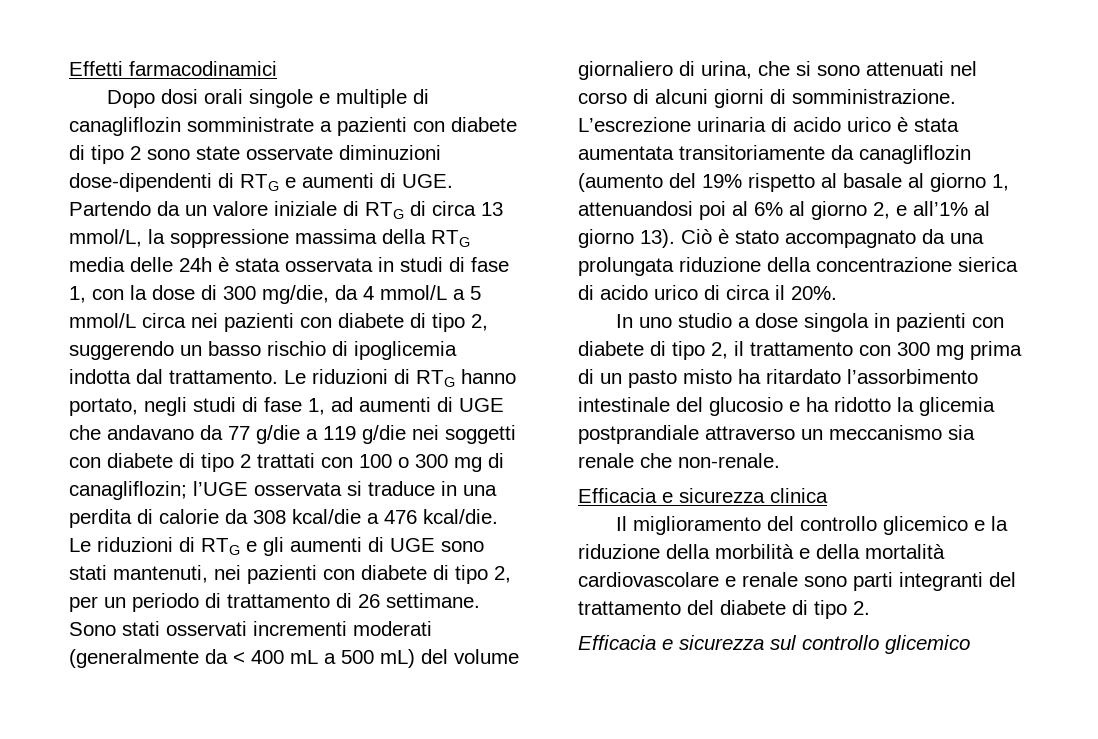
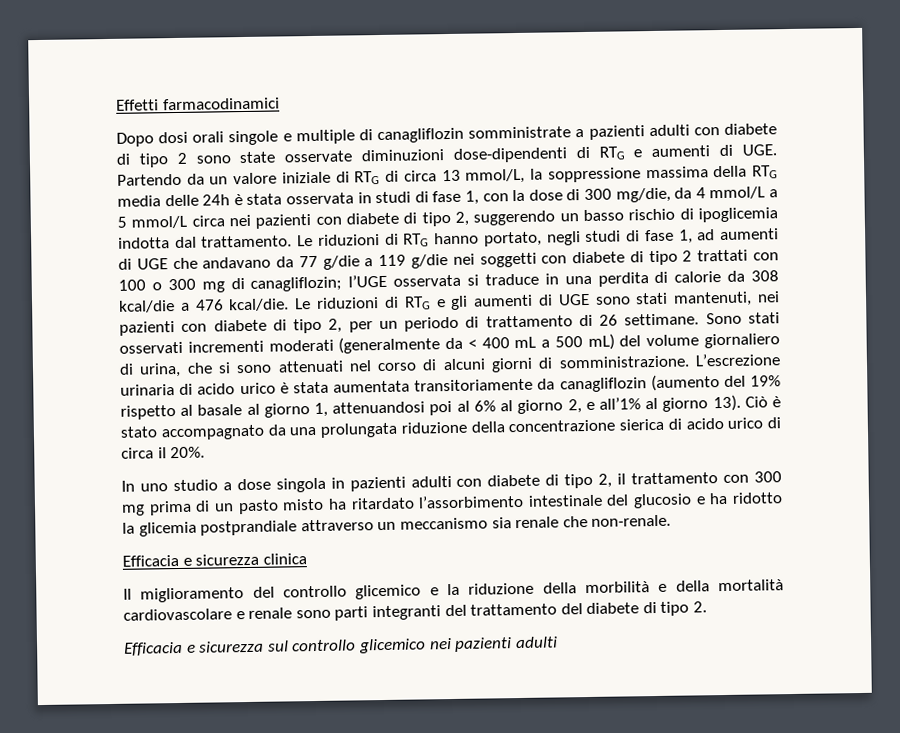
- Dopo dosi orali singole e multiple di canagliflozin somministrate a pazienti con diabete di tipo 2 sono state osservate diminuzioni dose-dipendenti di RTG e aumenti di UGE. Partendo da un valore iniziale di RTG di circa 13 mmol/L, la soppressione massima della RTG media delle 24h è stata osservata in studi di fase 1, con la dose di 300 mg/die, da 4 mmol/L a 5 mmol/L circa nei pazienti con diabete di tipo 2, suggerendo un basso rischio di ipoglicemia indotta dal trattamento.
+ Dopo dosi orali singole e multiple di canagliflozin somministrate a pazienti adulti con diabete di tipo 2 sono state osservate diminuzioni dose-dipendenti di RTG e aumenti di UGE. Partendo da un valore iniziale di RTG di circa 13 mmol/L, la soppressione massima della RTG media delle 24h è stata osservata in studi di fase 1, con la dose di 300 mg/die, da 4 mmol/L a 5 mmol/L circa nei pazienti con diabete di tipo 2, suggerendo un basso rischio di ipoglicemia indotta dal trattamento.
- In uno studio a dose singola in pazienti con diabete di tipo 2, il trattamento con 300 mg prima di un pasto misto ha ritardato l’assorbimento intestinale del glucosio e ha ridotto la glicemia postprandiale attraverso un meccanismo sia renale che non-renale.
+ In uno studio a dose singola in pazienti adulti con diabete di tipo 2, il trattamento con 300 mg prima di un pasto misto ha ritardato l’assorbimento intestinale del glucosio e ha ridotto la glicemia postprandiale attraverso un meccanismo sia renale che non-renale.
- Efficacia e sicurezza sul controllo glicemico
+ Efficacia e sicurezza sul controllo glicemico nei pazienti adulti

